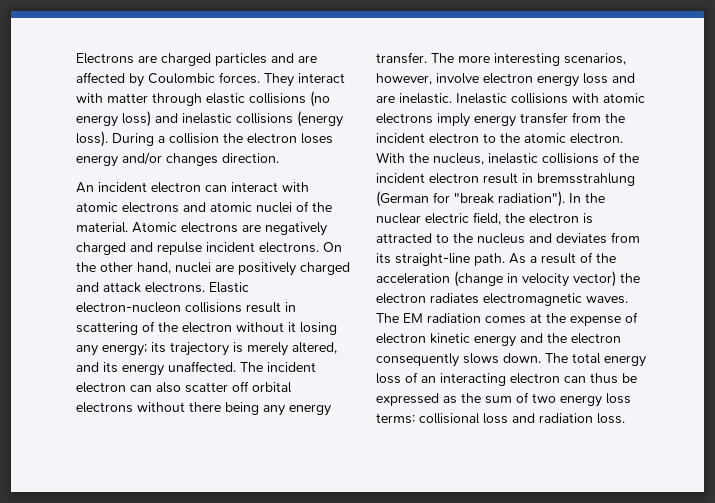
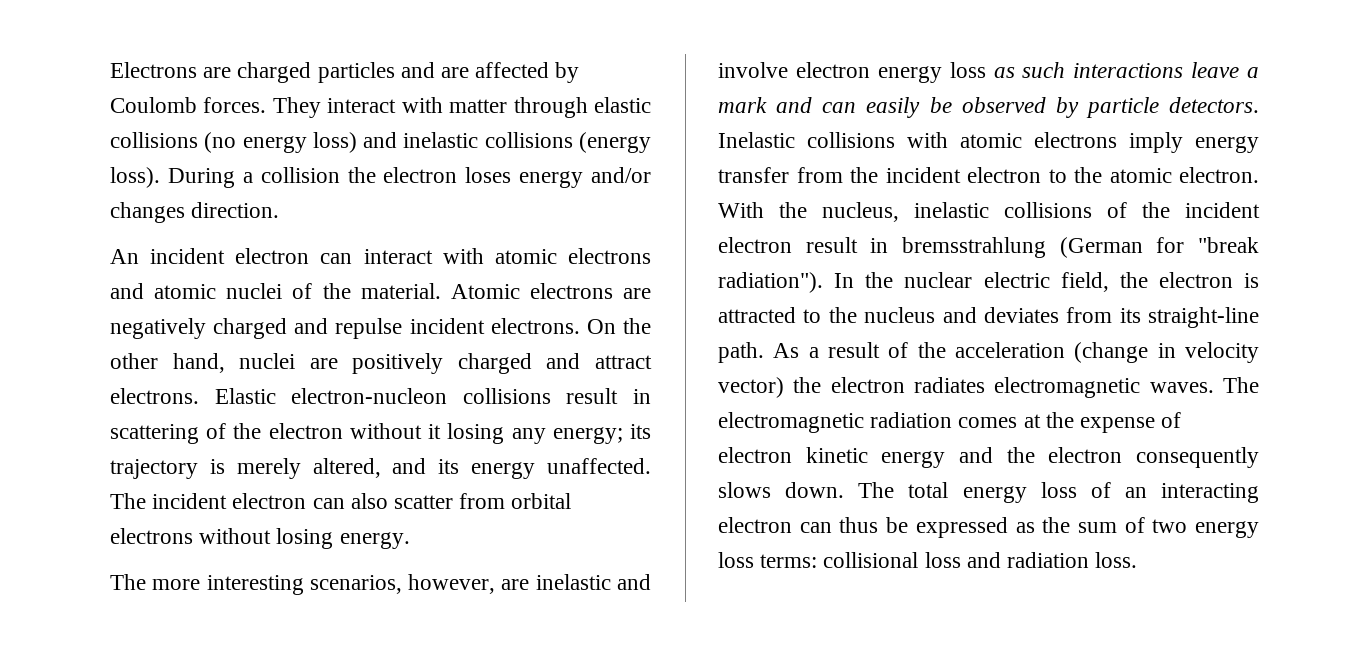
- Electrons are charged particles and are affected by Coulombic forces.
+ Electrons are charged particles and are affected by Coulomb forces.
- On the other hand, nuclei are positively charged and attack electrons.
+ On the other hand, nuclei are positively charged and attract electrons.
- The incident electron can also scatter off orbital electrons without there being any energy transfer. The more interesting scenarios, however, involve electron energy loss and are inelastic.
+ The incident electron can also scatter from orbital electrons without losing energy.
+ The more interesting scenarios, however, are inelastic and involve electron energy loss as such interactions leave a mark and can easily be observed by particle detectors.
- The EM radiation comes at the expense of electron kinetic energy and the electron consequently slows down.
+ The electromagnetic radiation comes at the expense of electron kinetic energy and the electron consequently slows down.

